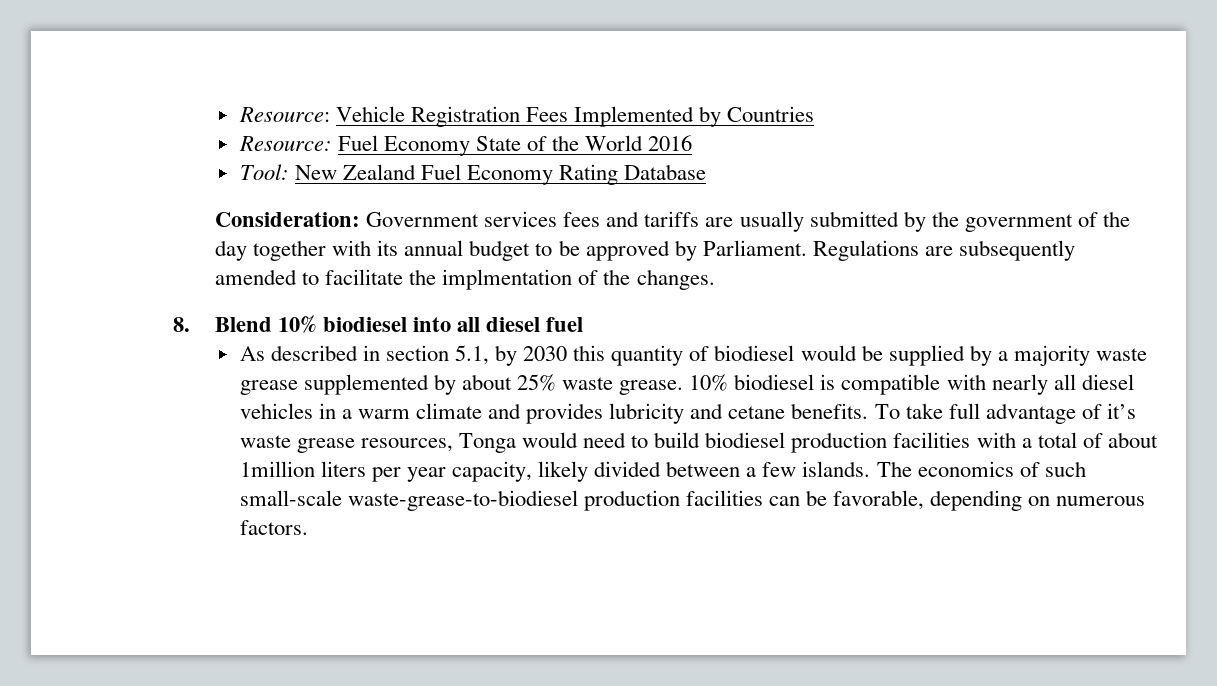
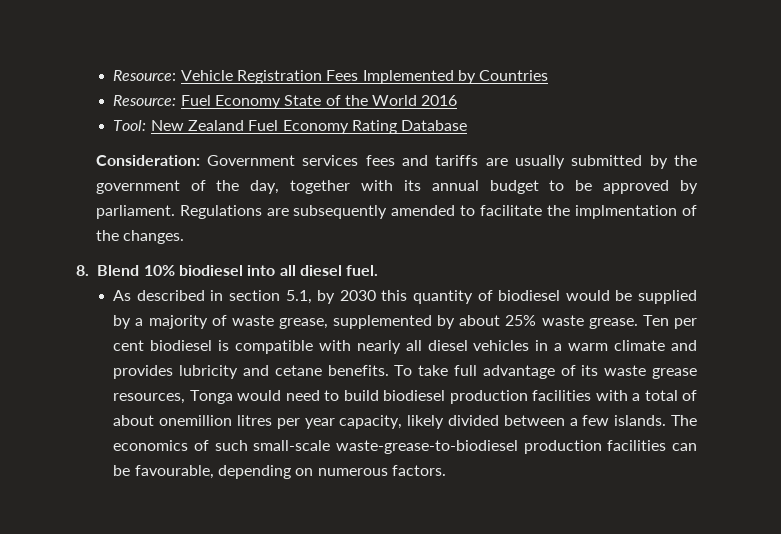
- Consideration: Government services fees and tariffs are usually submitted by the government of the day together with its annual budget to be approved by Parliament.
+ Consideration: Government services fees and tariffs are usually submitted by the government of the day, together with its annual budget to be approved by parliament.
- 8. Blend 10% biodiesel into all diesel fuel
+ 8. Blend 10% biodiesel into all diesel fuel.
- As described in section 5.1, by 2030 this quantity of biodiesel would be supplied by a majority waste grease supplemented by about 25% waste grease.
+ As described in section 5.1, by 2030 this quantity of biodiesel would be supplied by a majority of waste grease, supplemented by about 25% waste grease.
- 10% biodiesel is compatible with nearly all diesel vehicles in a warm climate and provides lubricity and cetane benefits.
+ Ten per cent biodiesel is compatible with nearly all diesel vehicles in a warm climate and provides lubricity and cetane benefits.
- To take full advantage of it’s waste grease resources, Tonga would need to build biodiesel production facilities with a total of about 1million liters per year capacity, likely divided between a few islands.
+ To take full advantage of its waste grease resources, Tonga would need to build biodiesel production facilities with a total of about onemillion litres per year capacity, likely divided between a few islands.
- The economics of such small-scale waste-grease-to-biodiesel production facilities can be favorable, depending on numerous factors.
+ The economics of such small-scale waste-grease-to-biodiesel production facilities can be favourable, depending on numerous factors.

